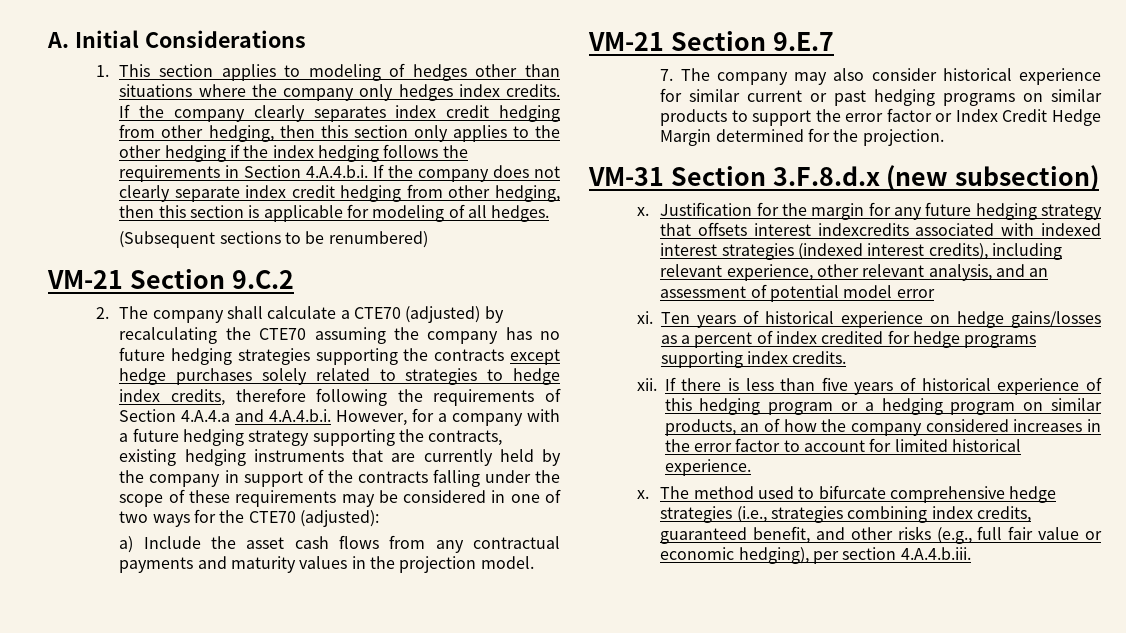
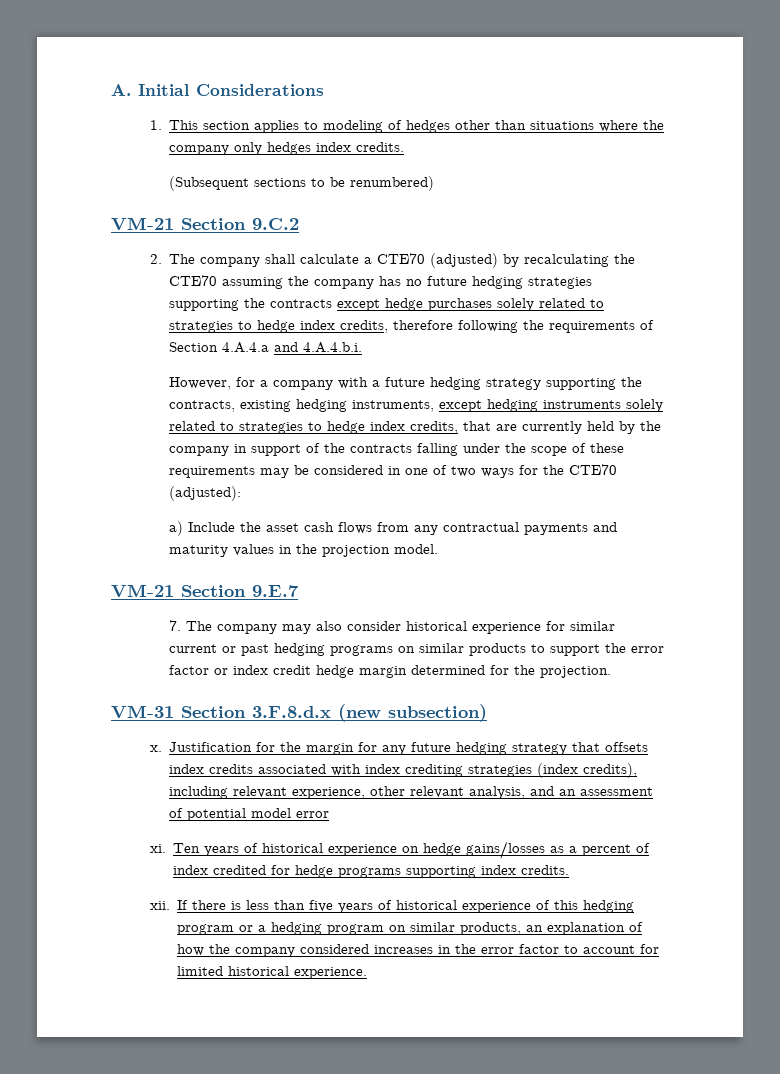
- If the company clearly separates index credit hedging from other hedging, then this section only applies to the other hedging if the index hedging follows the requirements in Section 4.A.4.b.i. If the company does not clearly separate index credit hedging from other hedging, then this section is applicable for modeling of all hedges.
- 2. The company shall calculate a CTE70 (adjusted) by recalculating the CTE70 assuming the company has no future hedging strategies supporting the contracts except hedge purchases solely related to strategies to hedge index credits, therefore following the requirements of Section 4.A.4.a and 4.A.4.b.i. However, for a company with a future hedging strategy supporting the contracts, existing hedging instruments that are currently held by the company in support of the contracts falling under the scope of these requirements may be considered in one of two ways for the CTE70 (adjusted):
+ 2. The company shall calculate a CTE70 (adjusted) by recalculating the CTE70 assuming the company has no future hedging strategies supporting the contracts except hedge purchases solely related to strategies to hedge index credits, therefore following the requirements of Section 4.A.4.a and 4.A.4.b.i.
+ However, for a company with a future hedging strategy supporting the contracts, existing hedging instruments, except hedging instruments solely related to strategies to hedge index credits, that are currently held by the company in support of the contracts falling under the scope of these requirements may be considered in one of two ways for the CTE70 (adjusted):
- 7. The company may also consider historical experience for similar current or past hedging programs on similar products to support the error factor or Index Credit Hedge Margin determined for the projection.
+ 7. The company may also consider historical experience for similar current or past hedging programs on similar products to support the error factor or index credit hedge margin determined for the projection.
- Justification for the margin for any future hedging strategy that offsets interest indexcredits associated with indexed interest strategies (indexed interest credits), including relevant experience, other relevant analysis, and an assessment of potential model error
+ Justification for the margin for any future hedging strategy that offsets index credits associated with index crediting strategies (index credits), including relevant experience, other relevant analysis, and an assessment of potential model error
- If there is less than five years of historical experience of this hedging program or a hedging program on similar products, an of how the company considered increases in the error factor to account for limited historical experience.
+ If there is less than five years of historical experience of this hedging program or a hedging program on similar products, an explanation of how the company considered increases in the error factor to account for limited historical experience.
- x. The method used to bifurcate comprehensive hedge strategies (i.e., strategies combining index credits, guaranteed benefit, and other risks (e.g., full fair value or economic hedging), per section 4.A.4.b.iii.

